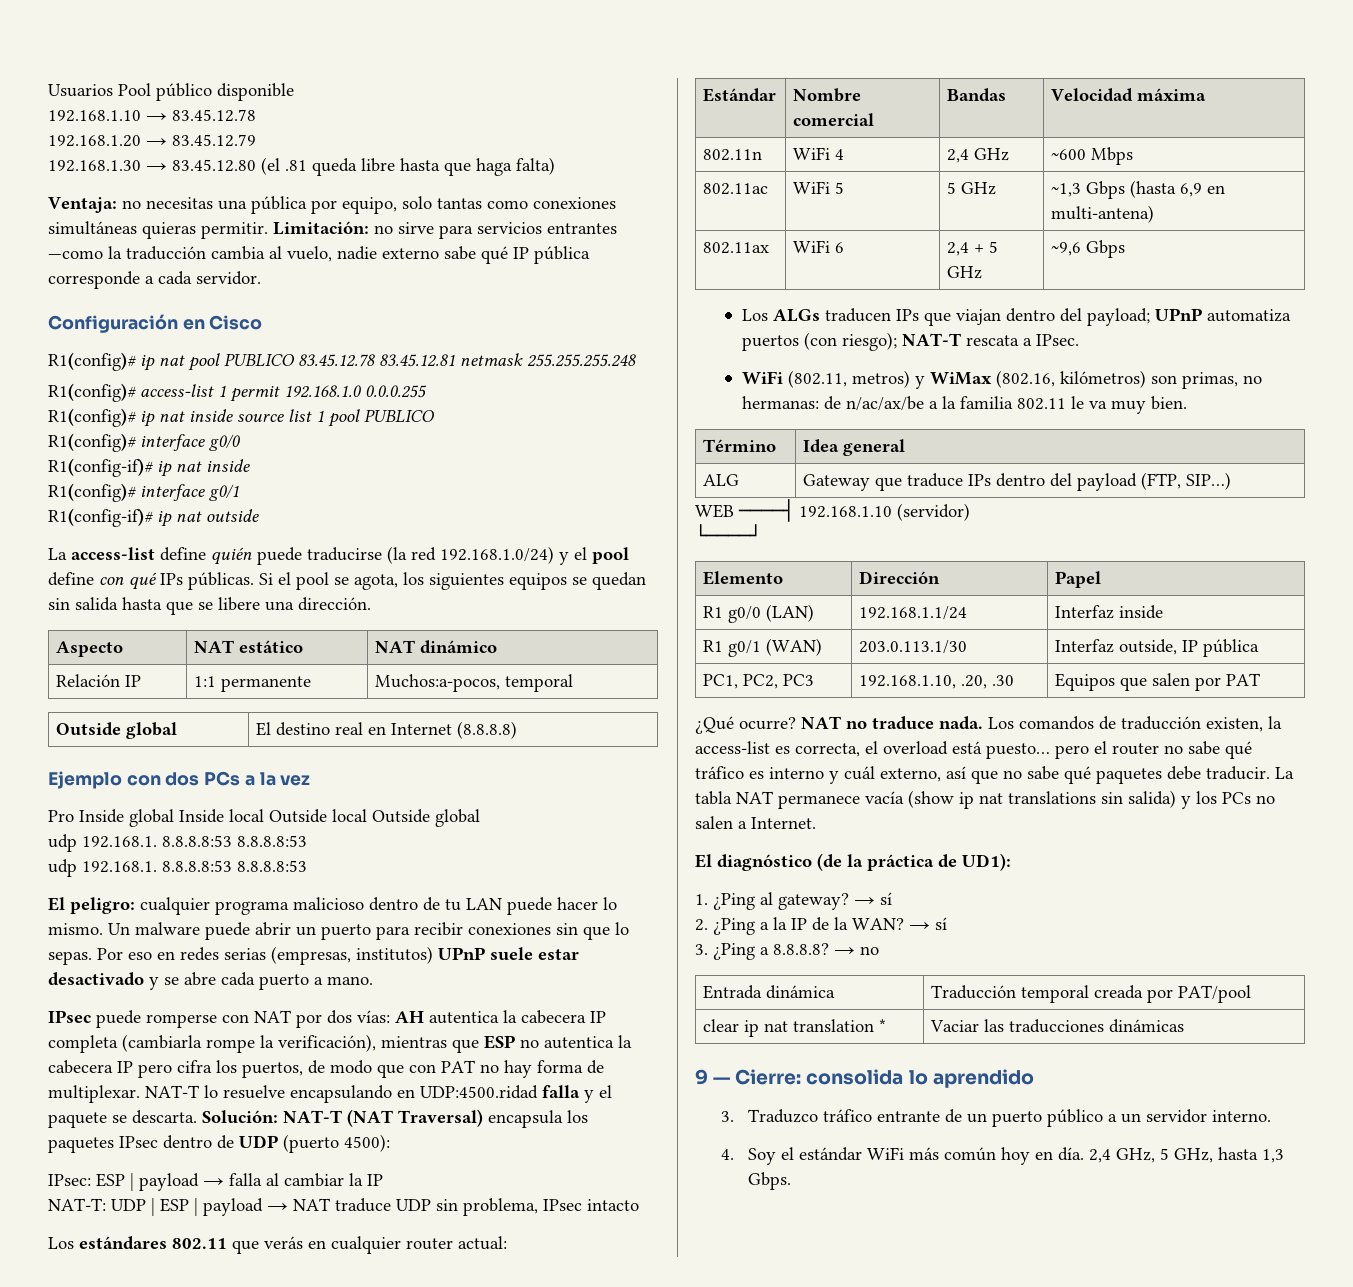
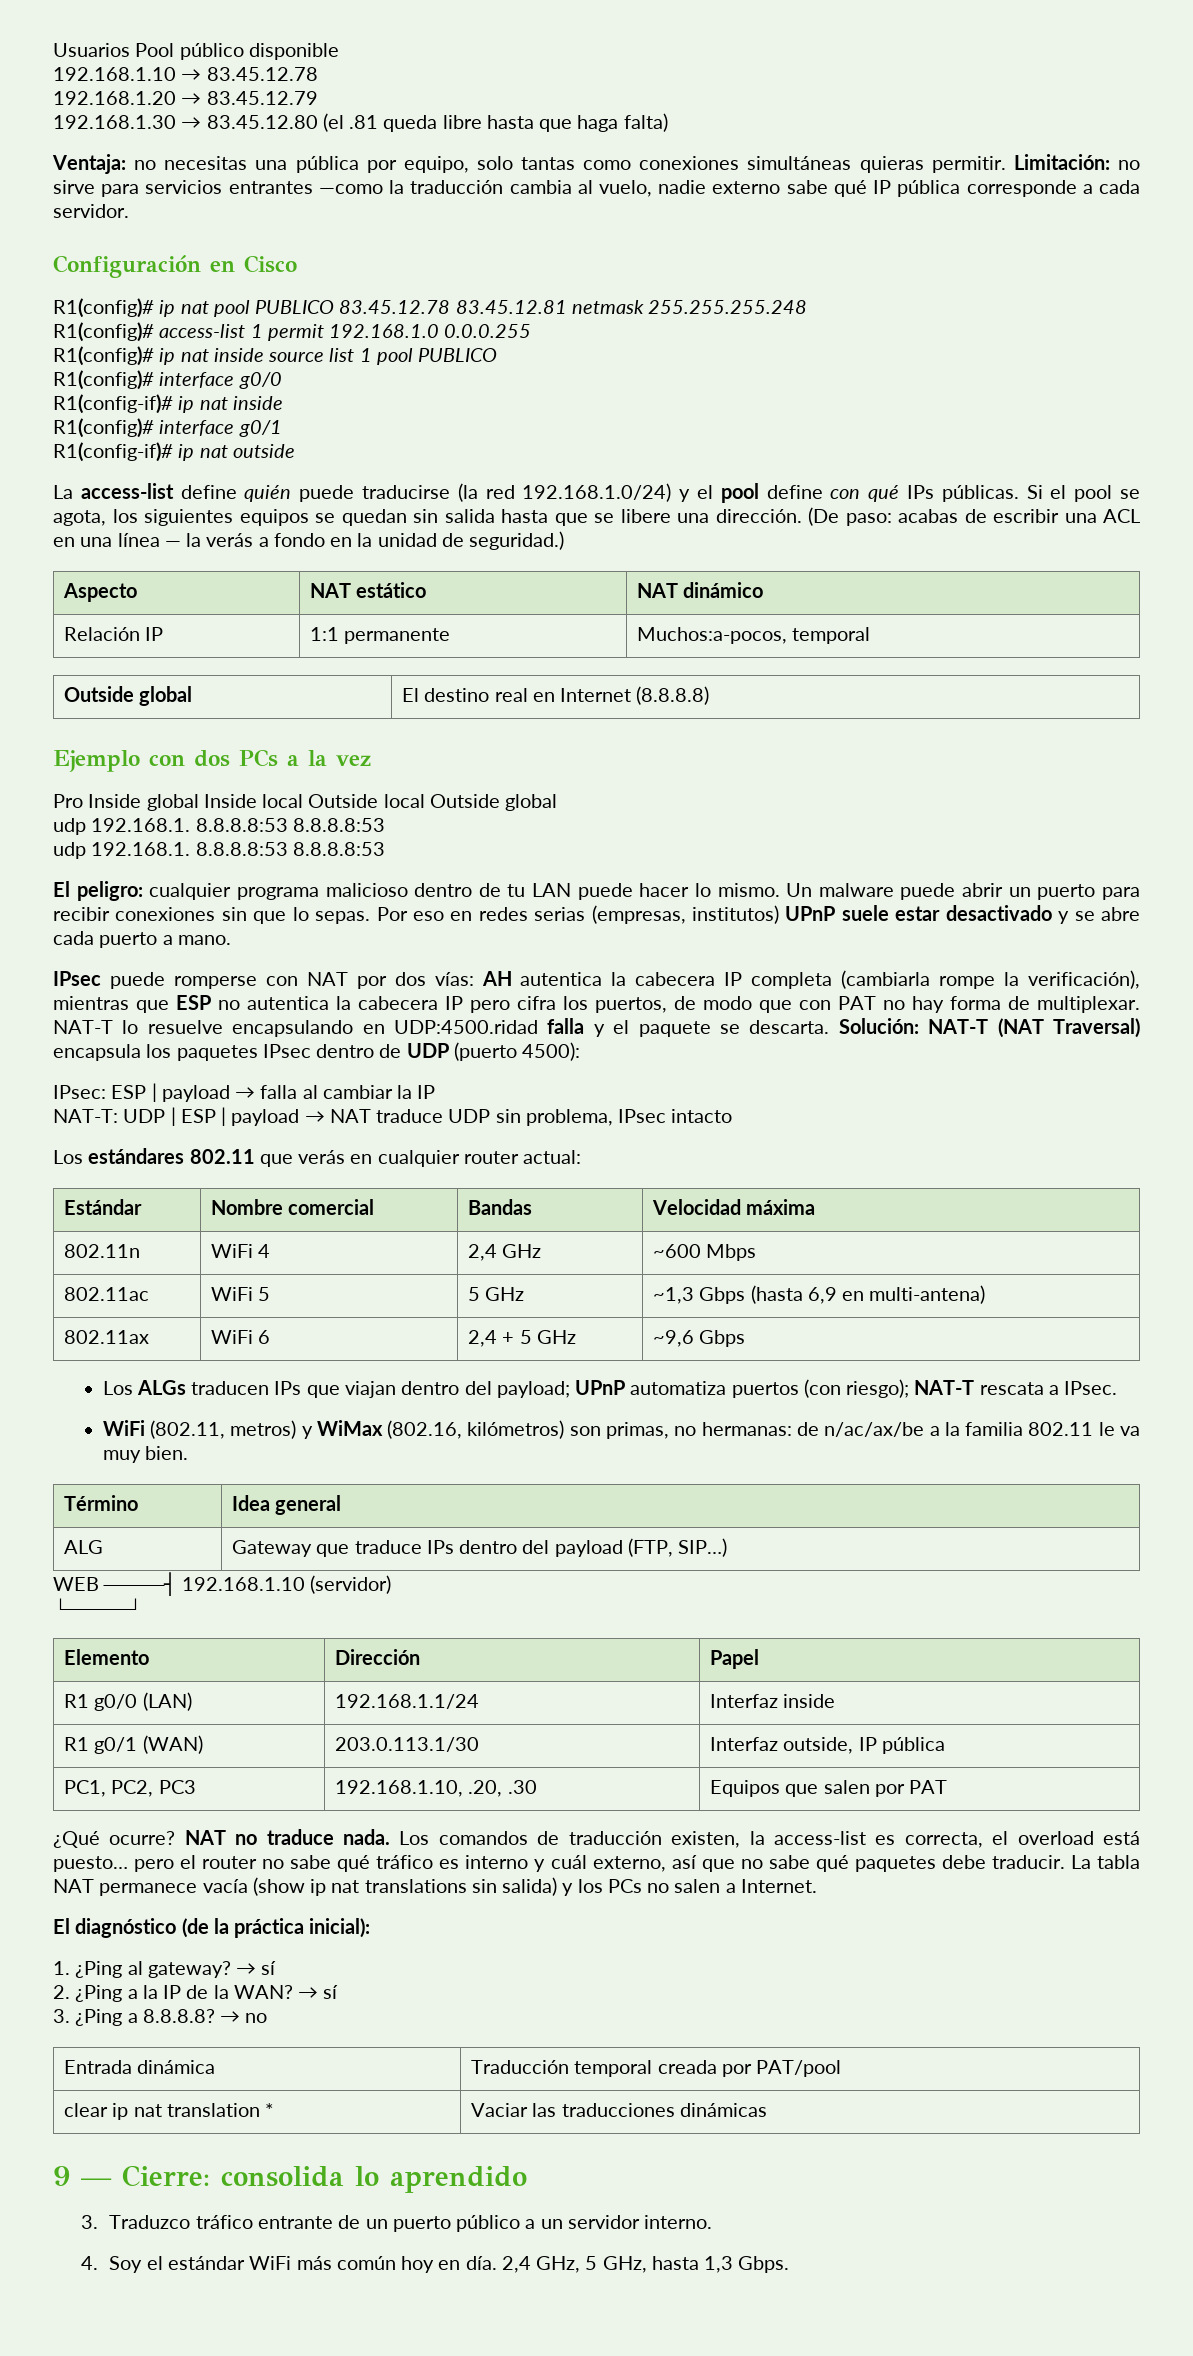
+ (De paso: acabas de escribir una ACL en una línea — la verás a fondo en la unidad de seguridad.)
- El diagnóstico (de la práctica de UD1):
+ El diagnóstico (de la práctica inicial):

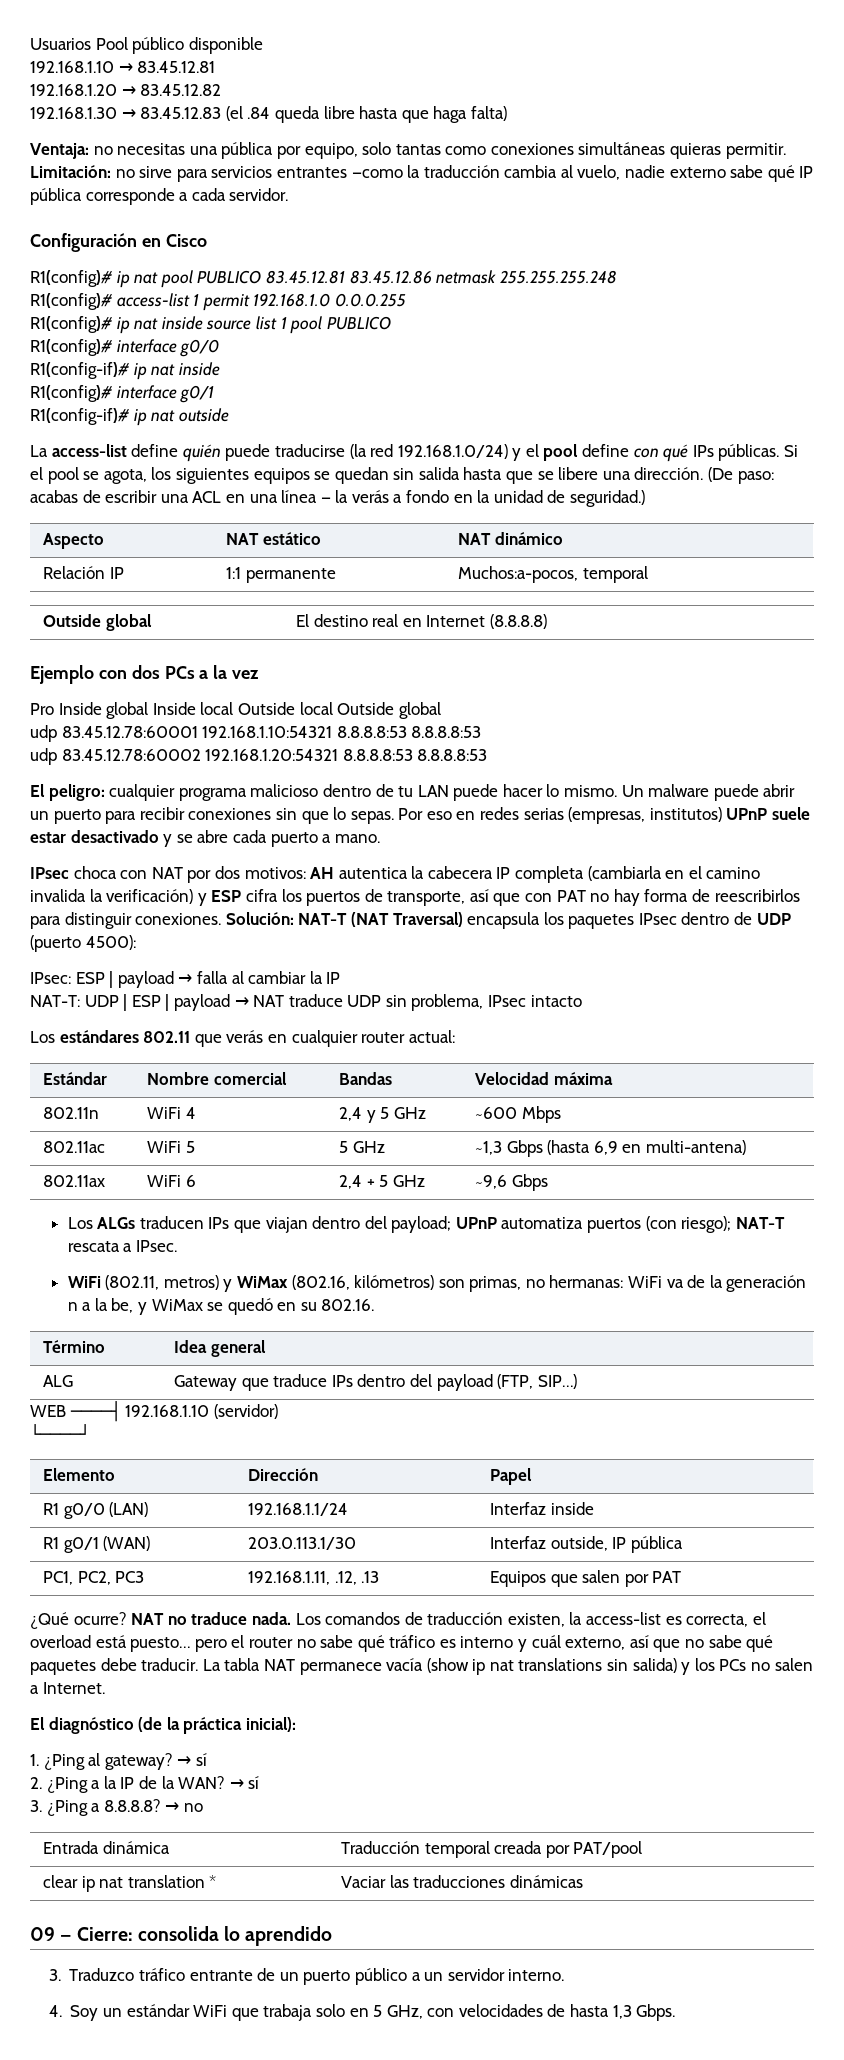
- 192.168.1.10 → 83.45.12.78
+ 192.168.1.10 → 83.45.12.81
- 192.168.1.20 → 83.45.12.79
+ 192.168.1.20 → 83.45.12.82
- 192.168.1.30 → 83.45.12.80 (el .81 queda libre hasta que haga falta)
+ 192.168.1.30 → 83.45.12.83 (el .84 queda libre hasta que haga falta)
- R1(config)# ip nat pool PUBLICO 83.45.12.78 83.45.12.81 netmask 255.255.255.248
+ R1(config)# ip nat pool PUBLICO 83.45.12.81 83.45.12.86 netmask 255.255.255.248
  Pro Inside global Inside local Outside local Outside global
- udp 192.168.1. 8.8.8.8:53 8.8.8.8:53
- udp 192.168.1. 8.8.8.8:53 8.8.8.8:53
+ udp 83.45.12.78:60001 192.168.1.10:54321 8.8.8.8:53 8.8.8.8:53
+ udp 83.45.12.78:60002 192.168.1.20:54321 8.8.8.8:53 8.8.8.8:53
- IPsec puede romperse con NAT por dos vías: AH autentica la cabecera IP completa (cambiarla rompe la verificación), mientras que ESP no autentica la cabecera IP pero cifra los puertos, de modo que con PAT no hay forma de multiplexar. NAT-T lo resuelve encapsulando en UDP:4500.ridad falla y el paquete se descarta.
+ IPsec choca con NAT por dos motivos: AH autentica la cabecera IP completa (cambiarla en el camino invalida la verificación) y ESP cifra los puertos de transporte, así que con PAT no hay forma de reescribirlos para distinguir conexiones.
- 802.11n | WiFi 4 | 2,4 GHz | ~600 Mbps
+ 802.11n | WiFi 4 | 2,4 y 5 GHz | ~600 Mbps
- WiFi (802.11, metros) y WiMax (802.16, kilómetros) son primas, no hermanas: de n/ac/ax/be a la familia 802.11 le va muy bien.
+ WiFi (802.11, metros) y WiMax (802.16, kilómetros) son primas, no hermanas: WiFi va de la generación n a la be, y WiMax se quedó en su 802.16.
- PC1, PC2, PC3 | 192.168.1.10, .20, .30 | Equipos que salen por PAT
+ PC1, PC2, PC3 | 192.168.1.11, .12, .13 | Equipos que salen por PAT
- 9 — Cierre: consolida lo aprendido
+ 09 — Cierre: consolida lo aprendido
- 4. Soy el estándar WiFi más común hoy en día. 2,4 GHz, 5 GHz, hasta 1,3 Gbps.
+ 4. Soy un estándar WiFi que trabaja solo en 5 GHz, con velocidades de hasta 1,3 Gbps.

